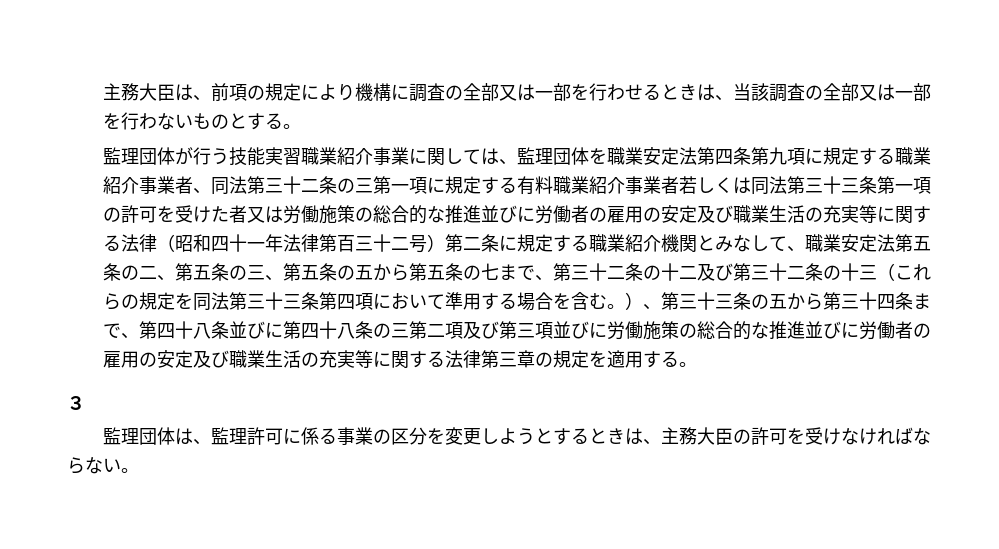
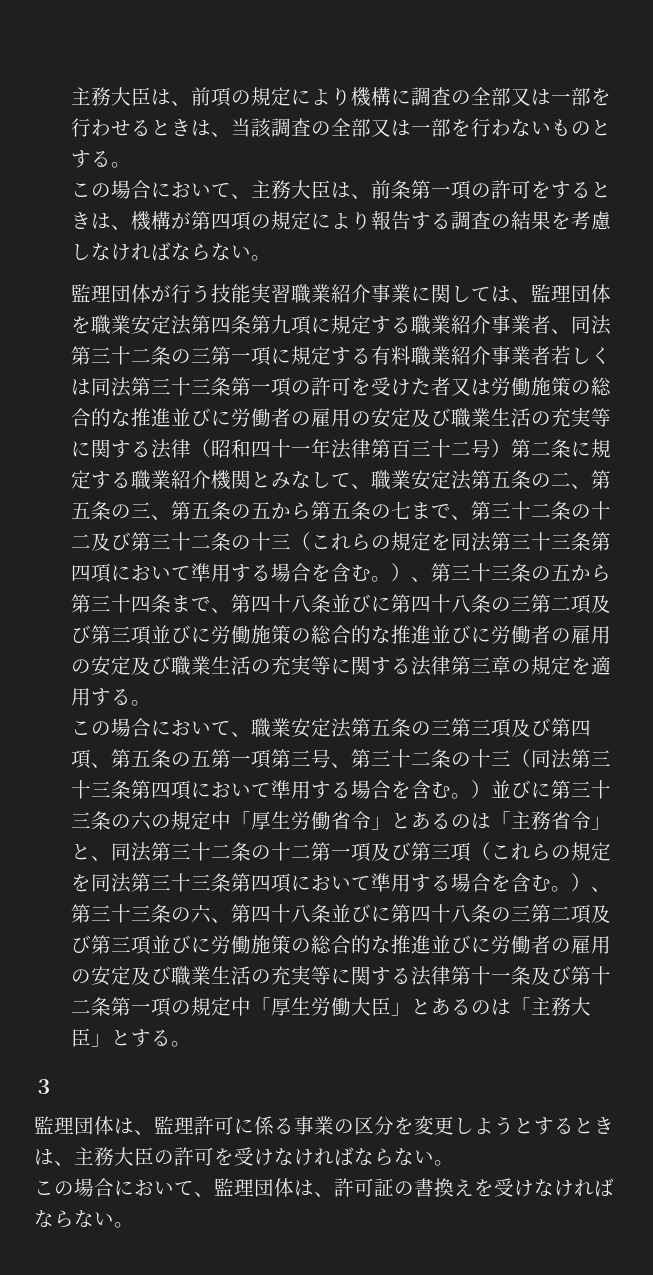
+ この場合において、主務大臣は、前条第一項の許可をするときは、機構が第四項の規定により報告する調査の結果を考慮しなければならない。
+ この場合において、職業安定法第五条の三第三項及び第四項、第五条の五第一項第三号、第三十二条の十三（同法第三十三条第四項において準用する場合を含む。）並びに第三十三条の六の規定中「厚生労働省令」とあるのは「主務省令」と、同法第三十二条の十二第一項及び第三項（これらの規定を同法第三十三条第四項において準用する場合を含む。）、第三十三条の六、第四十八条並びに第四十八条の三第二項及び第三項並びに労働施策の総合的な推進並びに労働者の雇用の安定及び職業生活の充実等に関する法律第十一条及び第十二条第一項の規定中「厚生労働大臣」とあるのは「主務大臣」とする。
+ この場合において、監理団体は、許可証の書換えを受けなければならない。

